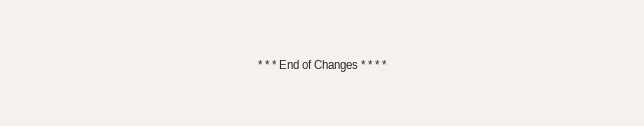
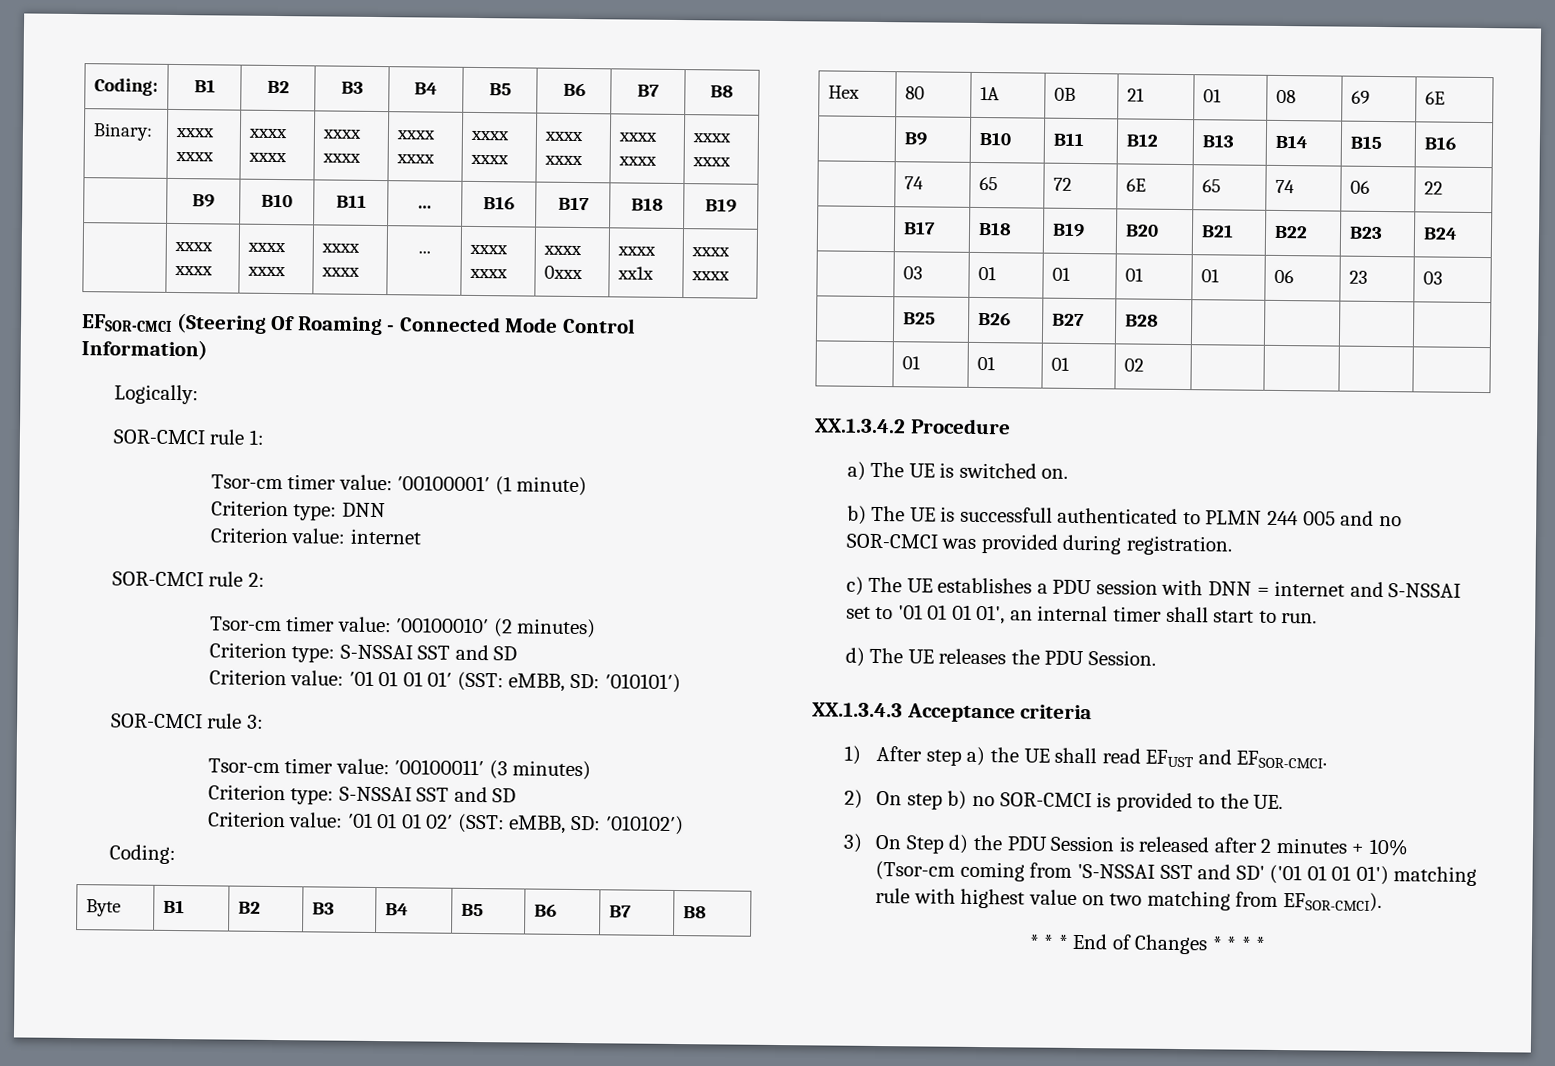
+ Coding: | B1 | B2 | B3 | B4 | B5 | B6 | B7 | B8
+ Binary: | xxxx xxxx | xxxx xxxx | xxxx xxxx | xxxx xxxx | xxxx xxxx | xxxx xxxx | xxxx xxxx | xxxx xxxx
+ | B9 | B10 | B11 | … | B16 | B17 | B18 | B19
+ | xxxx xxxx | xxxx xxxx | xxxx xxxx | ... | xxxx xxxx | xxxx 0xxx | xxxx xx1x | xxxx xxxx
+ EFSOR-CMCI (Steering Of Roaming - Connected Mode Control Information)
+ Logically:
+ SOR-CMCI rule 1:
+ Tsor-cm timer value: ′00100001′ (1 minute)
+ Criterion type: DNN
+ Criterion value: internet
+ SOR-CMCI rule 2:
+ Tsor-cm timer value: ′00100010′ (2 minutes)
+ Criterion type: S-NSSAI SST and SD
+ Criterion value: ′01 01 01 01′ (SST: eMBB, SD: ′010101′)
+ SOR-CMCI rule 3:
+ Tsor-cm timer value: ′00100011′ (3 minutes)
+ Criterion type: S-NSSAI SST and SD
+ Criterion value: ′01 01 01 02′ (SST: eMBB, SD: ′010102′)
+ Coding:
+ Byte | B1 | B2 | B3 | B4 | B5 | B6 | B7 | B8
+ Hex | 80 | 1A | 0B | 21 | 01 | 08 | 69 | 6E
+ | B9 | B10 | B11 | B12 | B13 | B14 | B15 | B16
+ | 74 | 65 | 72 | 6E | 65 | 74 | 06 | 22
+ | B17 | B18 | B19 | B20 | B21 | B22 | B23 | B24
+ | 03 | 01 | 01 | 01 | 01 | 06 | 23 | 03
+ | B25 | B26 | B27 | B28 | | | |
+ | 01 | 01 | 01 | 02 | | | |
+ XX.1.3.4.2 Procedure
+ a) The UE is switched on.
+ b) The UE is successfull authenticated to PLMN 244 005 and no SOR-CMCI was provided during registration.
+ c) The UE establishes a PDU session with DNN = internet and S-NSSAI set to '01 01 01 01', an internal timer shall start to run.
+ d) The UE releases the PDU Session.
+ XX.1.3.4.3 Acceptance criteria
+ 1) After step a) the UE shall read EFUST and EFSOR-CMCI.
+ 2) On step b) no SOR-CMCI is provided to the UE.
+ 3) On Step d) the PDU Session is released after 2 minutes + 10% (Tsor-cm coming from 'S-NSSAI SST and SD' ('01 01 01 01') matching rule with highest value on two matching from EFSOR-CMCI).

